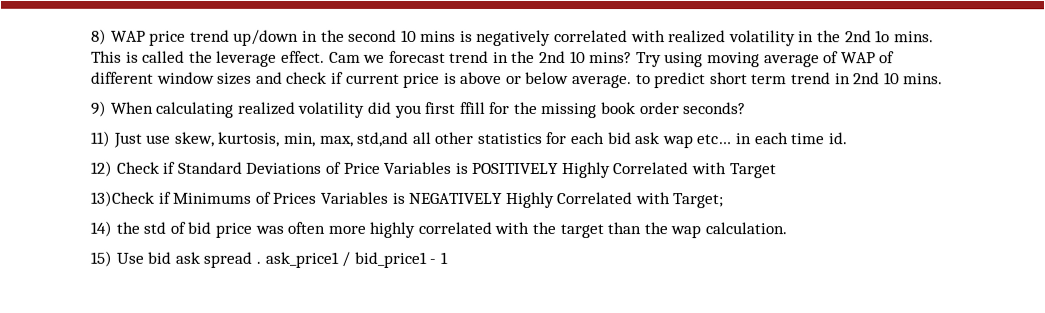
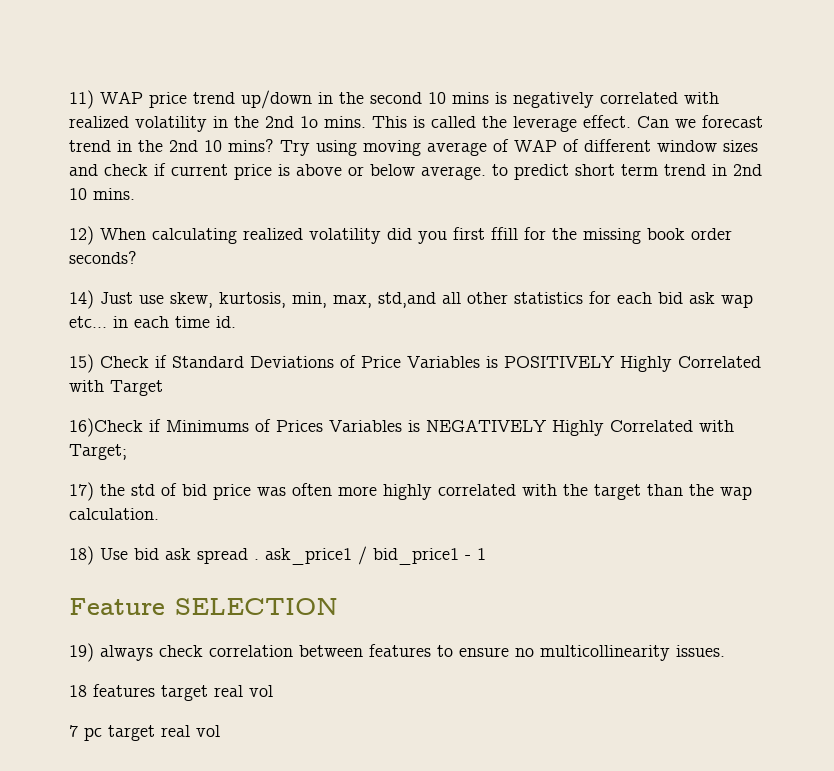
- 8) WAP price trend up/down in the second 10 mins is negatively correlated with realized volatility in the 2nd 1o mins.
+ 11) WAP price trend up/down in the second 10 mins is negatively correlated with realized volatility in the 2nd 1o mins.
- Cam we forecast trend in the 2nd 10 mins?
+ Can we forecast trend in the 2nd 10 mins?
- 9) When calculating realized volatility did you first ffill for the missing book order seconds?
+ 12) When calculating realized volatility did you first ffill for the missing book order seconds?
- 11) Just use skew, kurtosis, min, max, std,and all other statistics for each bid ask wap etc… in each time id.
+ 14) Just use skew, kurtosis, min, max, std,and all other statistics for each bid ask wap etc… in each time id.
- 12) Check if Standard Deviations of Price Variables is POSITIVELY Highly Correlated with Target
+ 15) Check if Standard Deviations of Price Variables is POSITIVELY Highly Correlated with Target
- 13)Check if Minimums of Prices Variables is NEGATIVELY Highly Correlated with Target;
+ 16)Check if Minimums of Prices Variables is NEGATIVELY Highly Correlated with Target;
- 14) the std of bid price was often more highly correlated with the target than the wap calculation.
+ 17) the std of bid price was often more highly correlated with the target than the wap calculation.
- 15) Use bid ask spread . ask_price1 / bid_price1 - 1
+ 18) Use bid ask spread . ask_price1 / bid_price1 - 1
+ Feature SELECTION
+ 19) always check correlation between features to ensure no multicollinearity issues.
+ 18 features target real vol
+ 7 pc target real vol

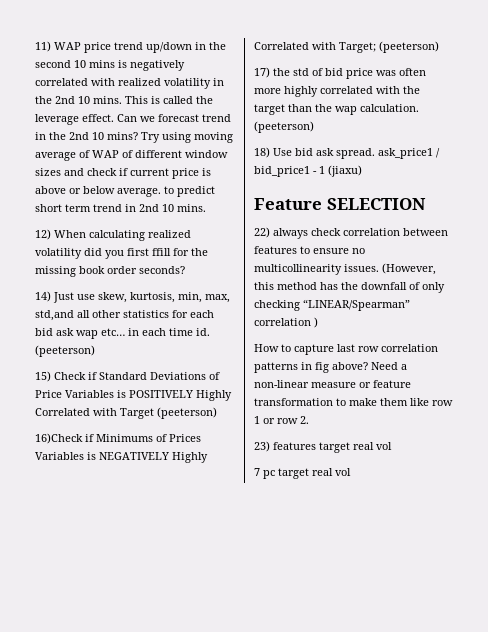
- 11) WAP price trend up/down in the second 10 mins is negatively correlated with realized volatility in the 2nd 1o mins.
+ 11) WAP price trend up/down in the second 10 mins is negatively correlated with realized volatility in the 2nd 10 mins.
- 14) Just use skew, kurtosis, min, max, std,and all other statistics for each bid ask wap etc… in each time id.
+ 14) Just use skew, kurtosis, min, max, std,and all other statistics for each bid ask wap etc… in each time id. (peeterson)
- 15) Check if Standard Deviations of Price Variables is POSITIVELY Highly Correlated with Target
+ 15) Check if Standard Deviations of Price Variables is POSITIVELY Highly Correlated with Target (peeterson)
- 16)Check if Minimums of Prices Variables is NEGATIVELY Highly Correlated with Target;
+ 16)Check if Minimums of Prices Variables is NEGATIVELY Highly Correlated with Target; (peeterson)
- 17) the std of bid price was often more highly correlated with the target than the wap calculation.
+ 17) the std of bid price was often more highly correlated with the target than the wap calculation. (peeterson)
- 18) Use bid ask spread . ask_price1 / bid_price1 - 1
+ 18) Use bid ask spread. ask_price1 / bid_price1 - 1 (jiaxu)
- 19) always check correlation between features to ensure no multicollinearity issues.
- 18 features target real vol
+ 22) always check correlation between features to ensure no multicollinearity issues. (However, this method has the downfall of only checking “LINEAR/Spearman” correlation )
+ How to capture last row correlation patterns in fig above? Need a non-linear measure or feature transformation to make them like row 1 or row 2.
+ 23) features target real vol

